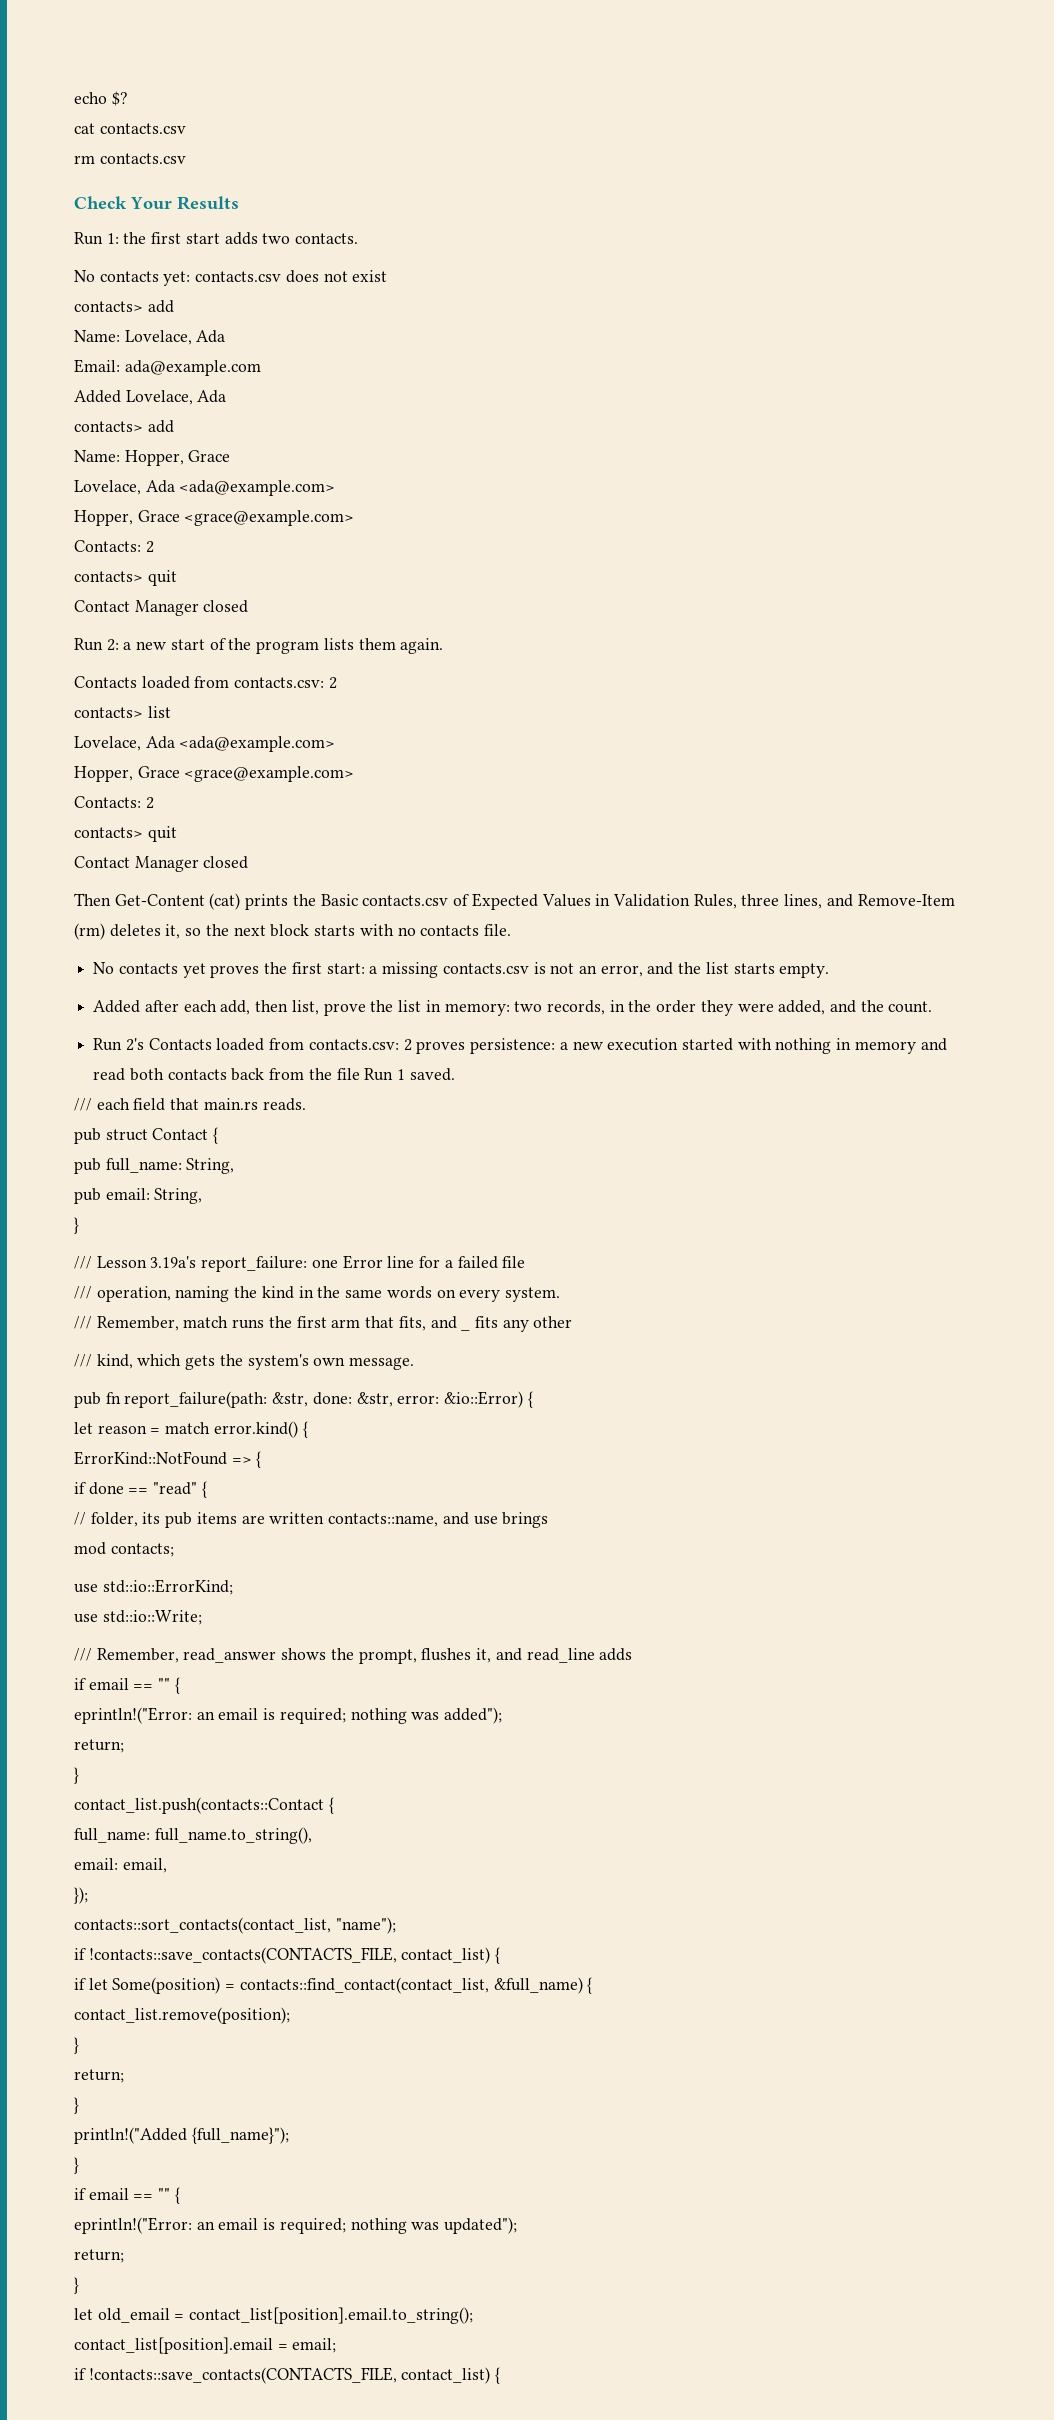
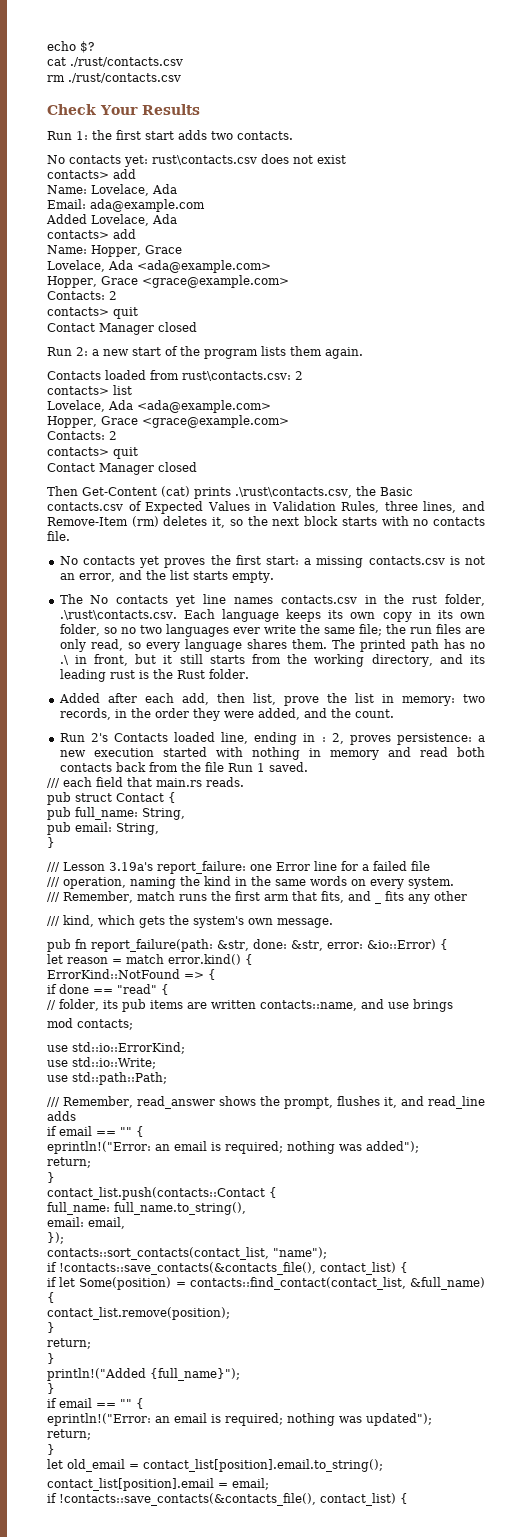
- cat contacts.csv
+ cat ./rust/contacts.csv
- rm contacts.csv
+ rm ./rust/contacts.csv
- No contacts yet: contacts.csv does not exist
+ No contacts yet: rust\contacts.csv does not exist
  Run 2: a new start of the program lists them again.
- Contacts loaded from contacts.csv: 2
+ Contacts loaded from rust\contacts.csv: 2
- Then Get-Content (cat) prints the Basic contacts.csv of Expected Values in Validation Rules, three lines, and Remove-Item (rm) deletes it, so the next block starts with no contacts file.
+ Then Get-Content (cat) prints .\rust\contacts.csv, the Basic contacts.csv of Expected Values in Validation Rules, three lines, and Remove-Item (rm) deletes it, so the next block starts with no contacts file.
+ The No contacts yet line names contacts.csv in the rust folder, .\rust\contacts.csv. Each language keeps its own copy in its own folder, so no two languages ever write the same file; the run files are only read, so every language shares them. The printed path has no .\ in front, but it still starts from the working directory, and its leading rust is the Rust folder.
- Run 2's Contacts loaded from contacts.csv: 2 proves persistence: a new execution started with nothing in memory and read both contacts back from the file Run 1 saved.
+ Run 2's Contacts loaded line, ending in : 2, proves persistence: a new execution started with nothing in memory and read both contacts back from the file Run 1 saved.
+ use std::path::Path;
  contacts::sort_contacts(contact_list, "name");
- if !contacts::save_contacts(CONTACTS_FILE, contact_list) {
+ if !contacts::save_contacts(&contacts_file(), contact_list) {
  contact_list[position].email = email;
- if !contacts::save_contacts(CONTACTS_FILE, contact_list) {
+ if !contacts::save_contacts(&contacts_file(), contact_list) {

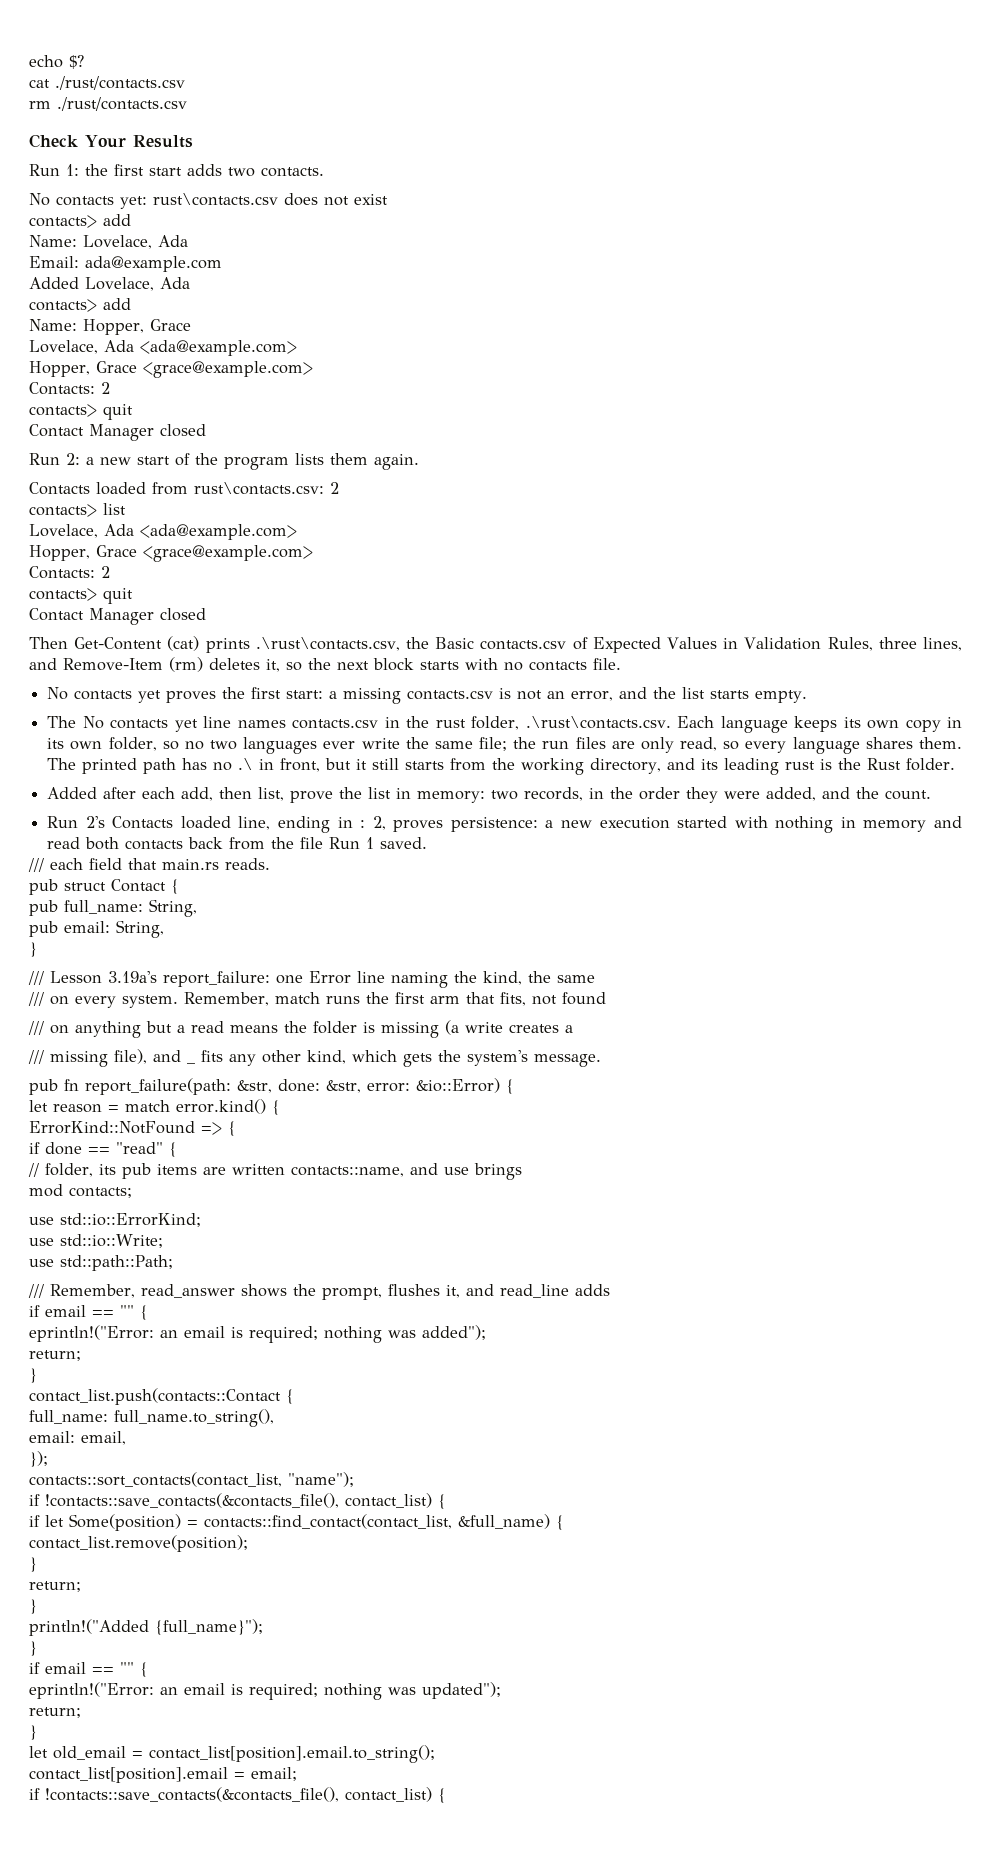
- /// Lesson 3.19a's report_failure: one Error line for a failed file
- /// operation, naming the kind in the same words on every system.
- /// Remember, match runs the first arm that fits, and _ fits any other
- /// kind, which gets the system's own message.
+ /// Lesson 3.19a's report_failure: one Error line naming the kind, the same
+ /// on every system. Remember, match runs the first arm that fits, not found
+ /// on anything but a read means the folder is missing (a write creates a
+ /// missing file), and _ fits any other kind, which gets the system's message.

